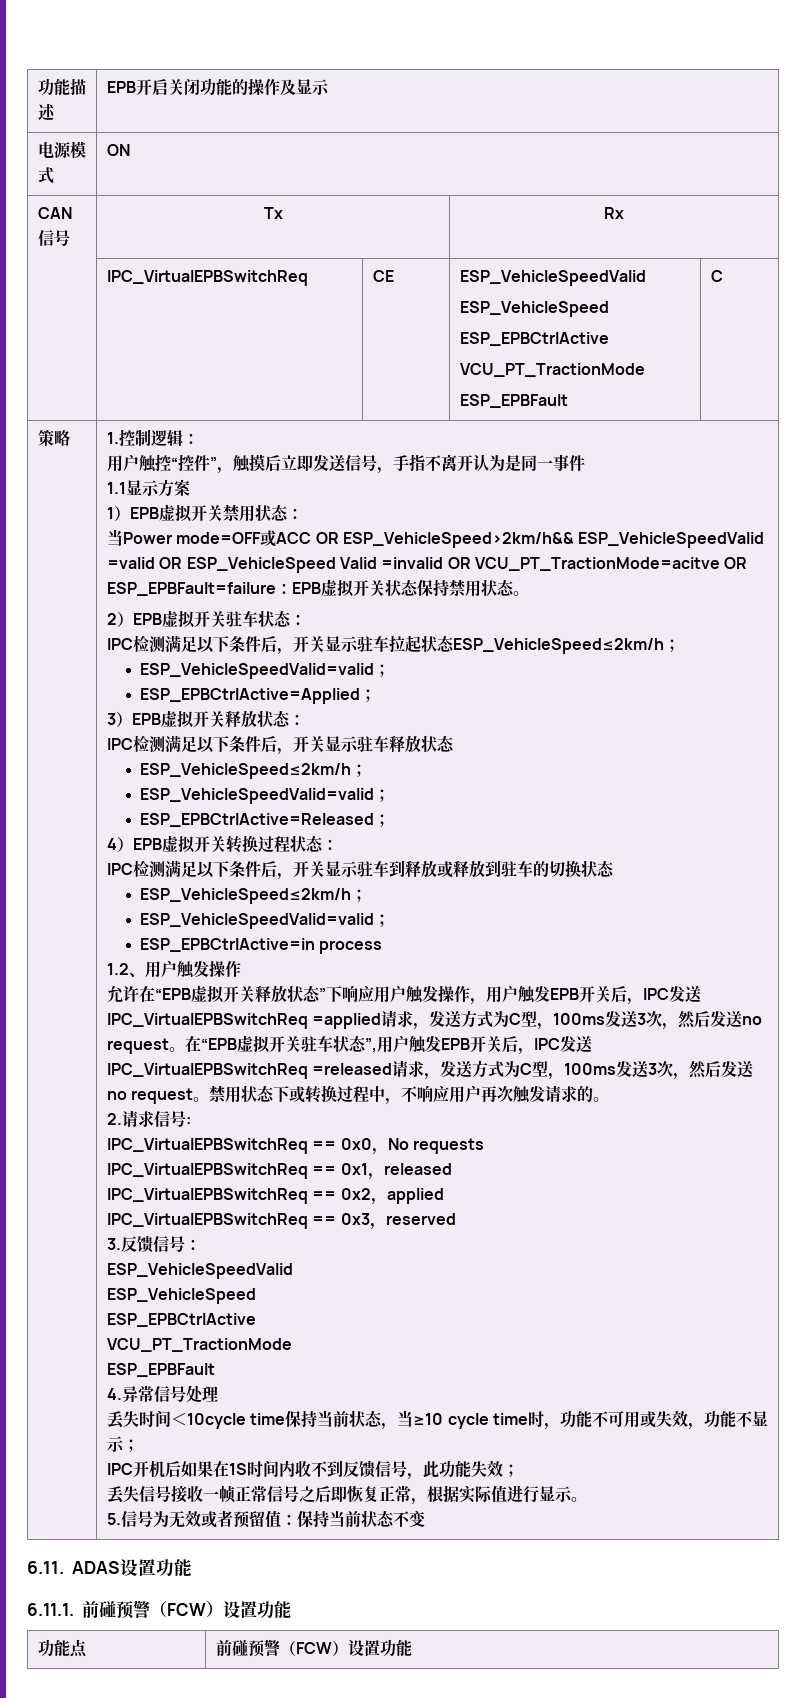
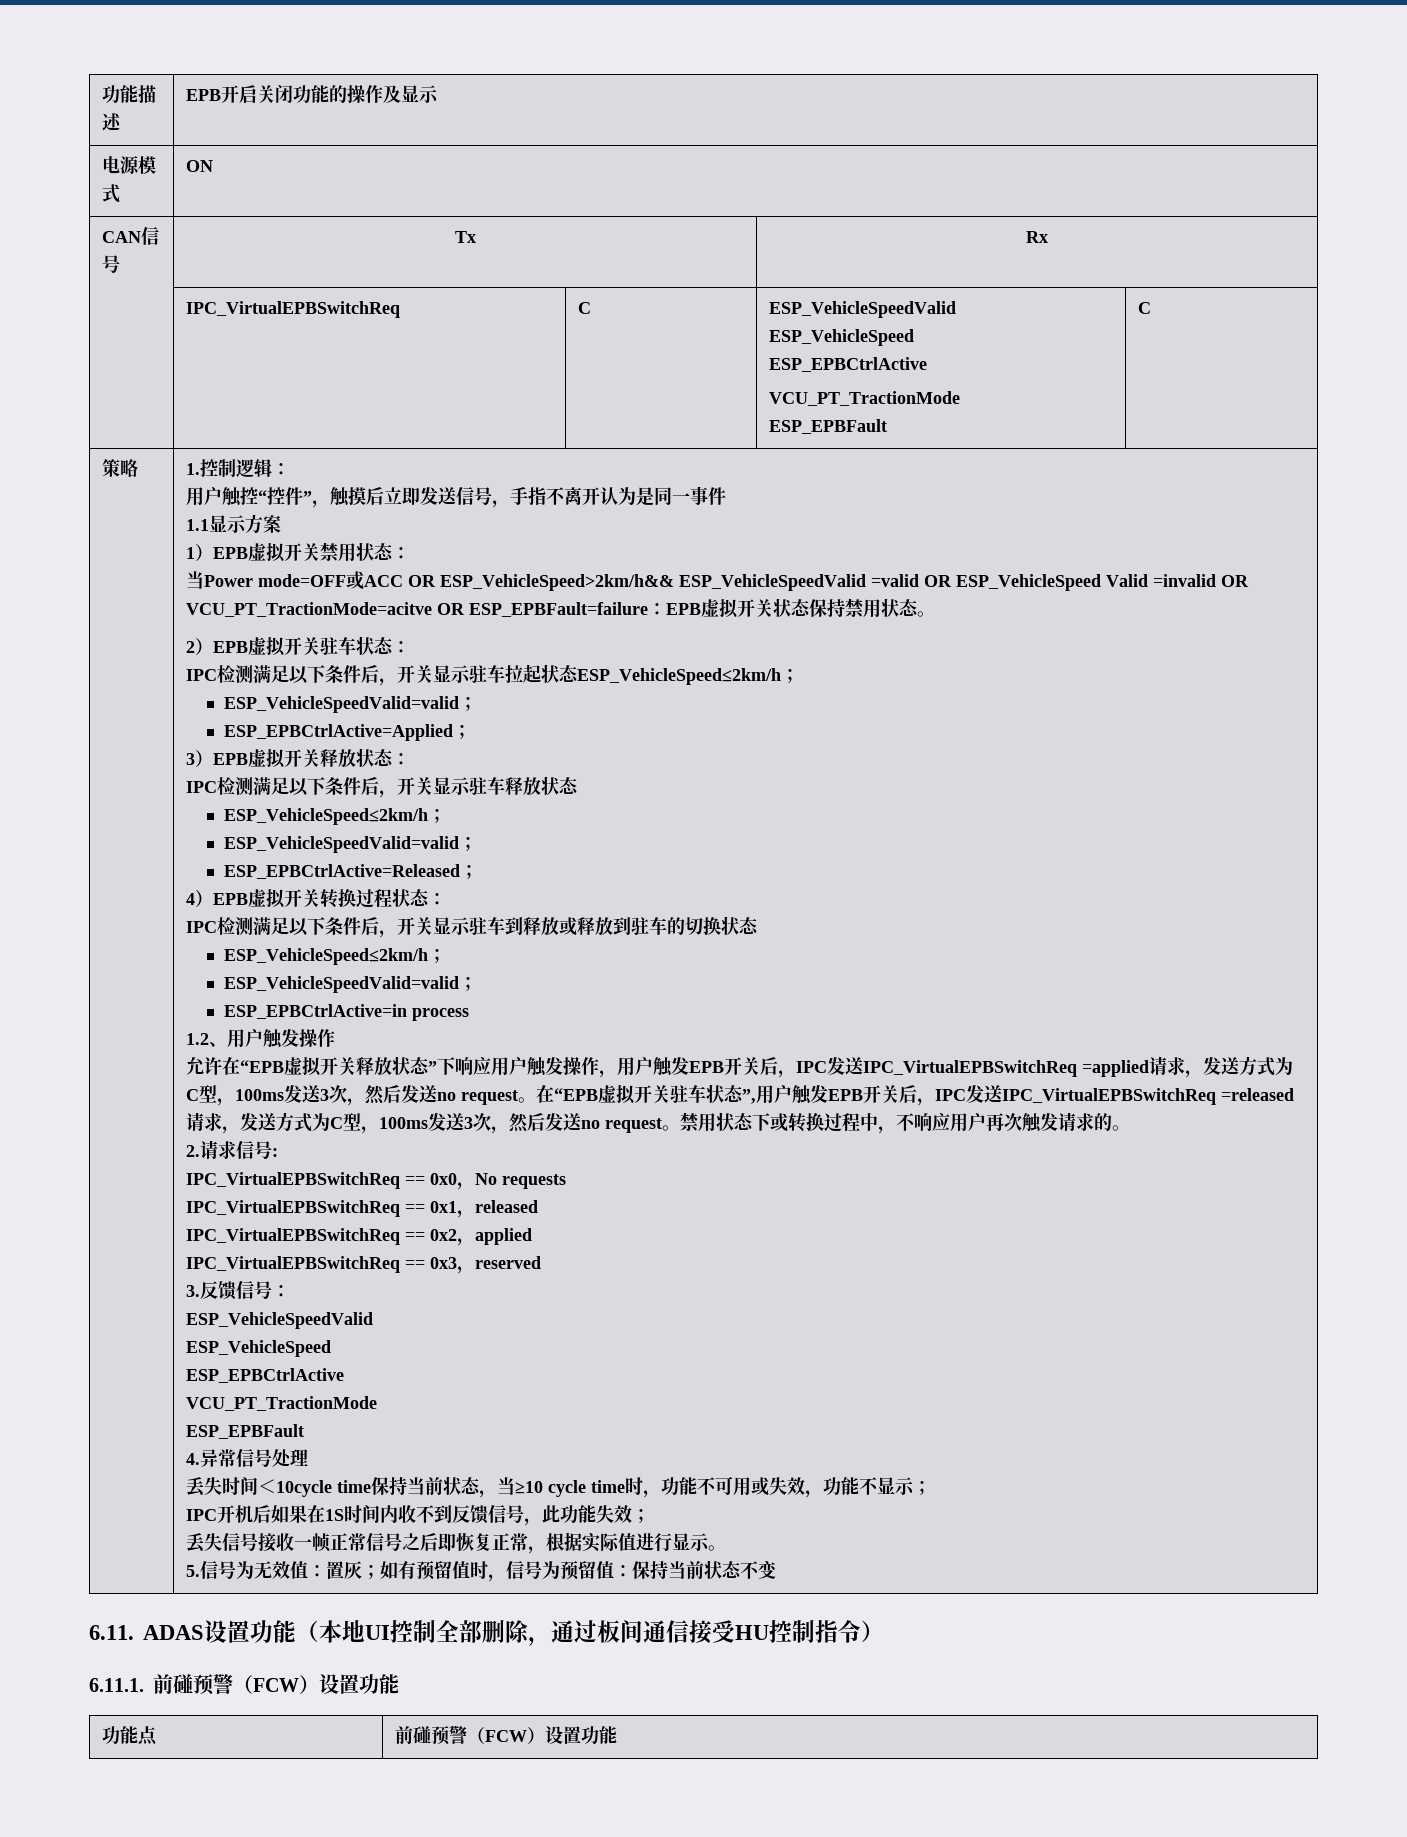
- | IPC_VirtualEPBSwitchReq | CE | ESP_VehicleSpeedValid
+ | IPC_VirtualEPBSwitchReq | C | ESP_VehicleSpeedValid
- 5.信号为无效或者预留值：保持当前状态不变
+ 5.信号为无效值：置灰；如有预留值时，信号为预留值：保持当前状态不变
- 6.11. ADAS设置功能
+ 6.11. ADAS设置功能（本地UI控制全部删除，通过板间通信接受HU控制指令）

